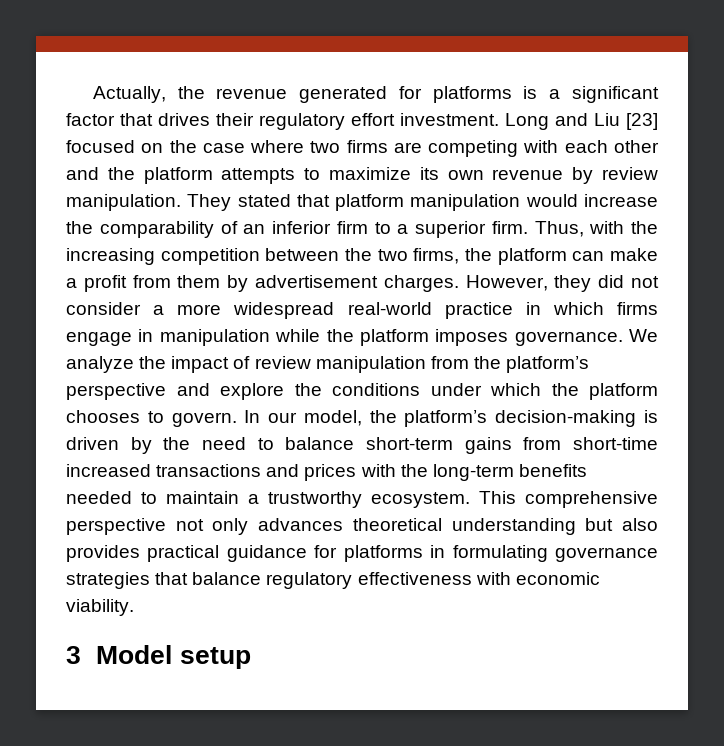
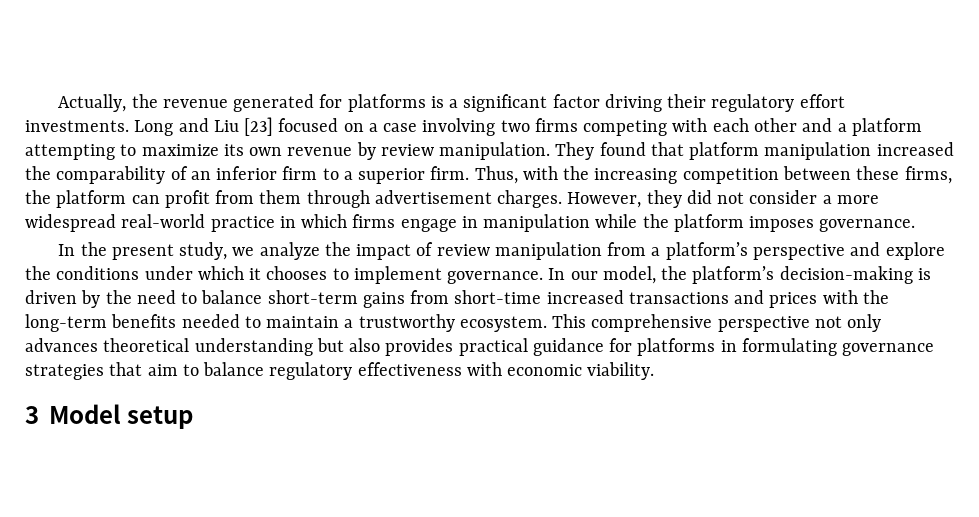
- Actually, the revenue generated for platforms is a significant factor that drives their regulatory effort investment.
+ Actually, the revenue generated for platforms is a significant factor driving their regulatory effort investments.
- Long and Liu [23] focused on the case where two firms are competing with each other and the platform attempts to maximize its own revenue by review manipulation.
+ Long and Liu [23] focused on a case involving two firms competing with each other and a platform attempting to maximize its own revenue by review manipulation.
- They stated that platform manipulation would increase the comparability of an inferior firm to a superior firm.
+ They found that platform manipulation increased the comparability of an inferior firm to a superior firm.
- Thus, with the increasing competition between the two firms, the platform can make a profit from them by advertisement charges.
+ Thus, with the increasing competition between these firms, the platform can profit from them through advertisement charges.
- However, they did not consider a more widespread real-world practice in which firms engage in manipulation while the platform imposes governance. We analyze the impact of review manipulation from the platform’s perspective and explore the conditions under which the platform chooses to govern.
+ However, they did not consider a more widespread real-world practice in which firms engage in manipulation while the platform imposes governance.
+ In the present study, we analyze the impact of review manipulation from a platform’s perspective and explore the conditions under which it chooses to implement governance.
- This comprehensive perspective not only advances theoretical understanding but also provides practical guidance for platforms in formulating governance strategies that balance regulatory effectiveness with economic viability.
+ This comprehensive perspective not only advances theoretical understanding but also provides practical guidance for platforms in formulating governance strategies that aim to balance regulatory effectiveness with economic viability.

